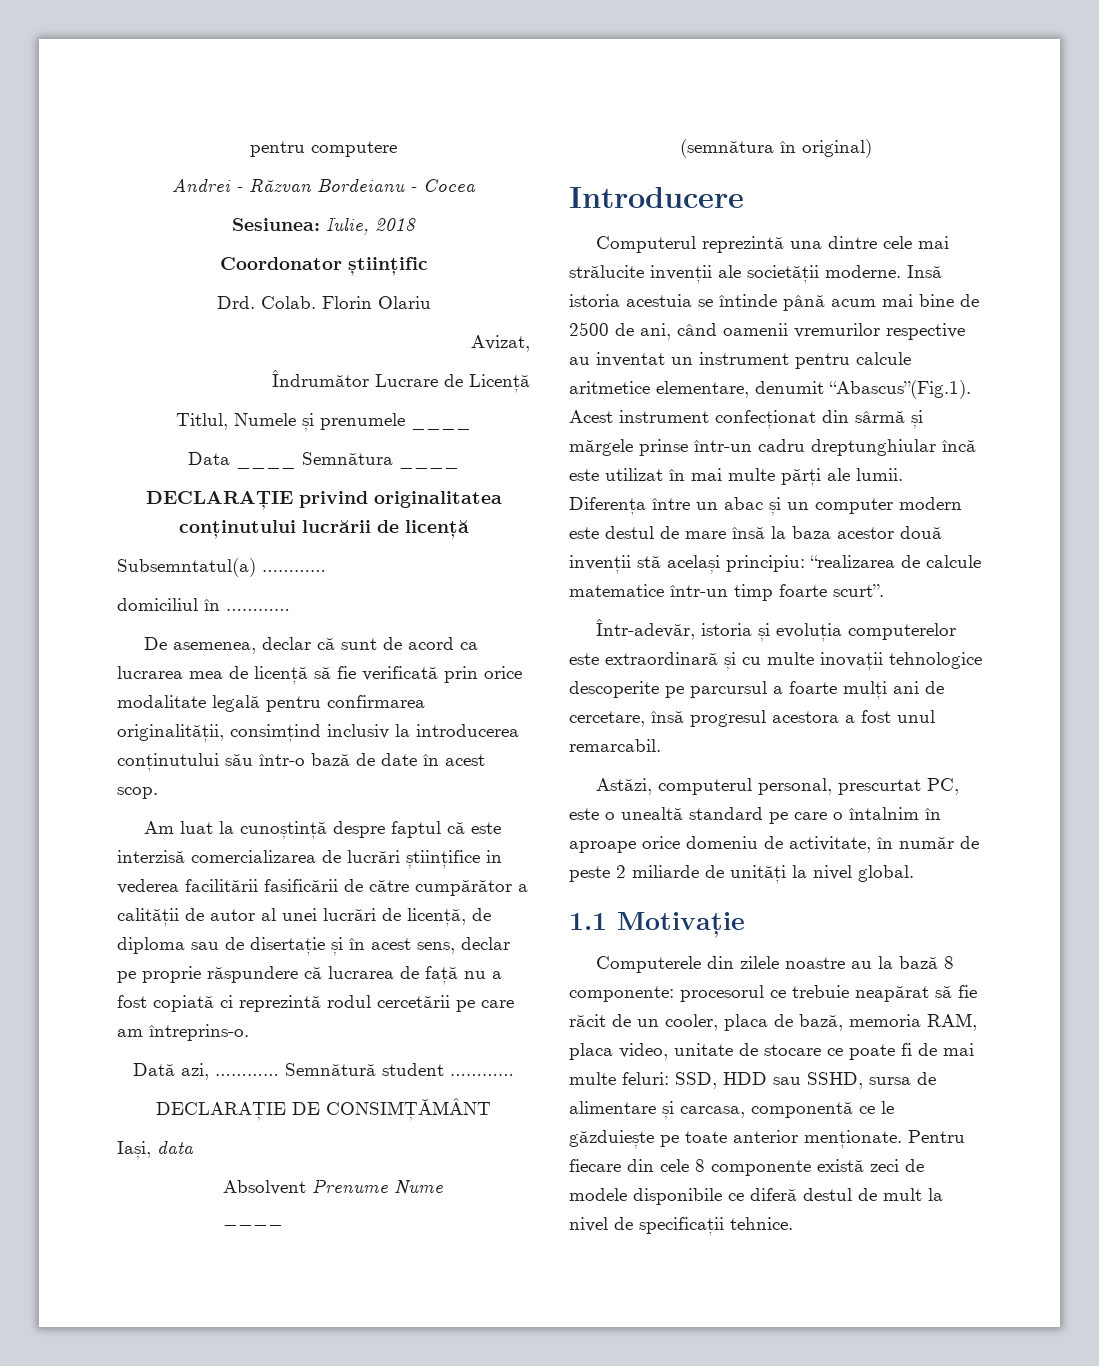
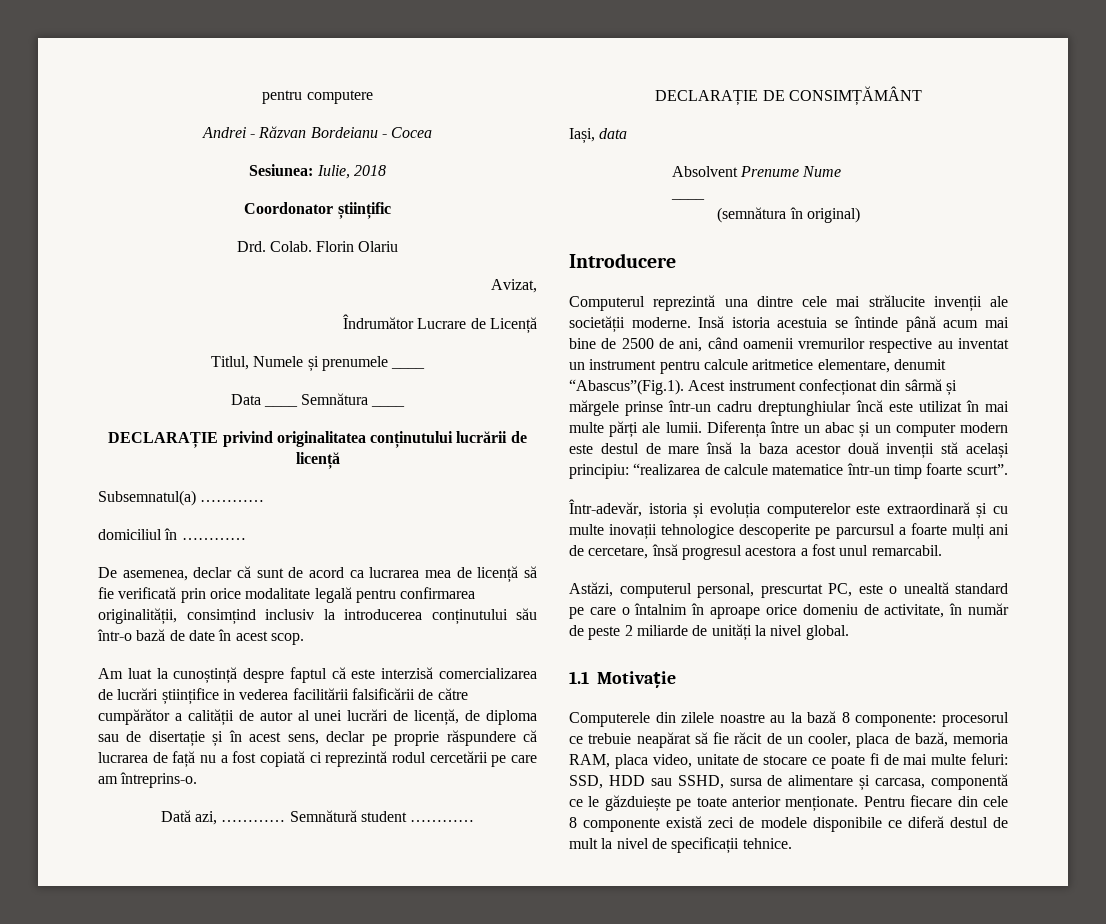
- Subsemntatul(a) …………
+ Subsemnatul(a) …………
- Am luat la cunoștință despre faptul că este interzisă comercializarea de lucrări științifice in vederea facilitării fasificării de către cumpărător a calității de autor al unei lucrări de licență, de diploma sau de disertație și în acest sens, declar pe proprie răspundere că lucrarea de față nu a fost copiată ci reprezintă rodul cercetării pe care am întreprins-o.
+ Am luat la cunoștință despre faptul că este interzisă comercializarea de lucrări științifice in vederea facilitării falsificării de către cumpărător a calității de autor al unei lucrări de licență, de diploma sau de disertație și în acest sens, declar pe proprie răspundere că lucrarea de față nu a fost copiată ci reprezintă rodul cercetării pe care am întreprins-o.

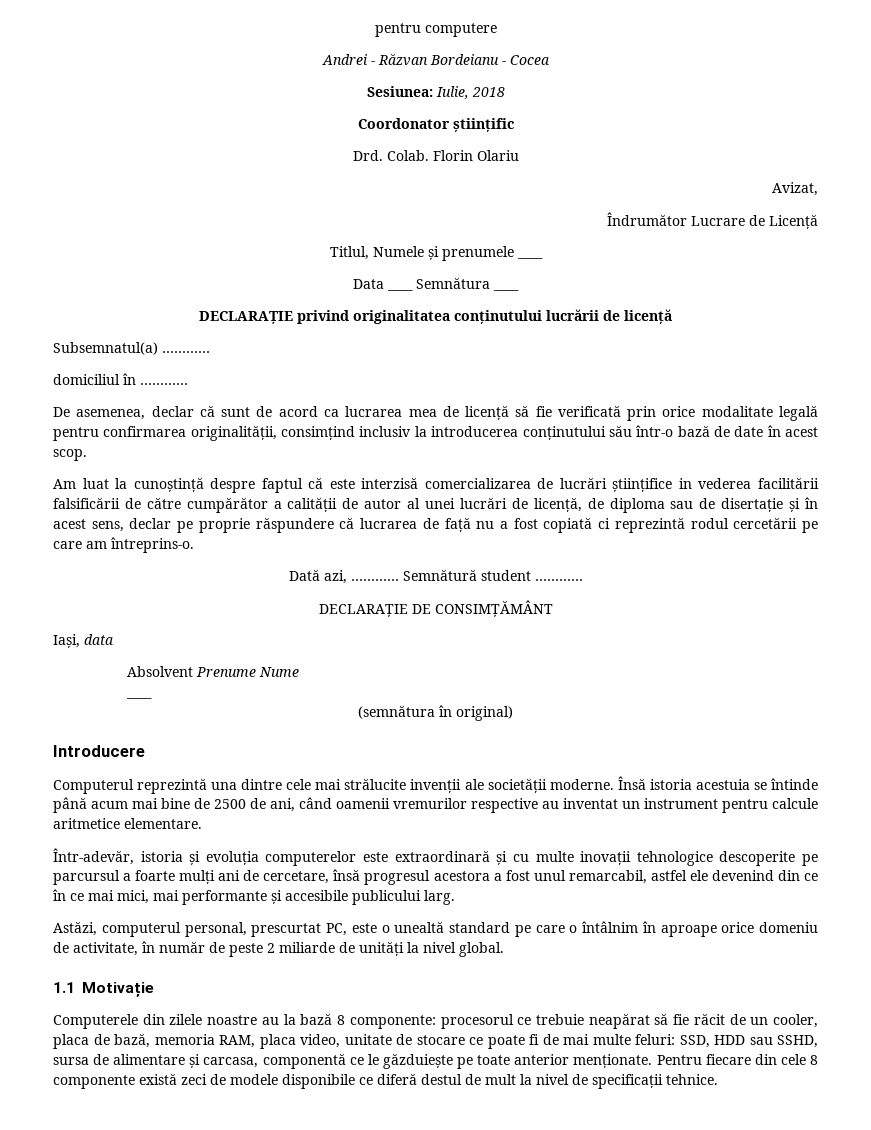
- Insă istoria acestuia se întinde până acum mai bine de 2500 de ani, când oamenii vremurilor respective au inventat un instrument pentru calcule aritmetice elementare, denumit “Abascus”(Fig.1). Acest instrument confecționat din sârmă și mărgele prinse într-un cadru dreptunghiular încă este utilizat în mai multe părți ale lumii. Diferența între un abac și un computer modern este destul de mare însă la baza acestor două invenții stă același principiu: “realizarea de calcule matematice într-un timp foarte scurt”.
+ Însă istoria acestuia se întinde până acum mai bine de 2500 de ani, când oamenii vremurilor respective au inventat un instrument pentru calcule aritmetice elementare.
- Într-adevăr, istoria și evoluția computerelor este extraordinară și cu multe inovații tehnologice descoperite pe parcursul a foarte mulți ani de cercetare, însă progresul acestora a fost unul remarcabil.
+ Într-adevăr, istoria și evoluția computerelor este extraordinară și cu multe inovații tehnologice descoperite pe parcursul a foarte mulți ani de cercetare, însă progresul acestora a fost unul remarcabil, astfel ele devenind din ce în ce mai mici, mai performante și accesibile publicului larg.
- Astăzi, computerul personal, prescurtat PC, este o unealtă standard pe care o întalnim în aproape orice domeniu de activitate, în număr de peste 2 miliarde de unități la nivel global.
+ Astăzi, computerul personal, prescurtat PC, este o unealtă standard pe care o întâlnim în aproape orice domeniu de activitate, în număr de peste 2 miliarde de unități la nivel global.

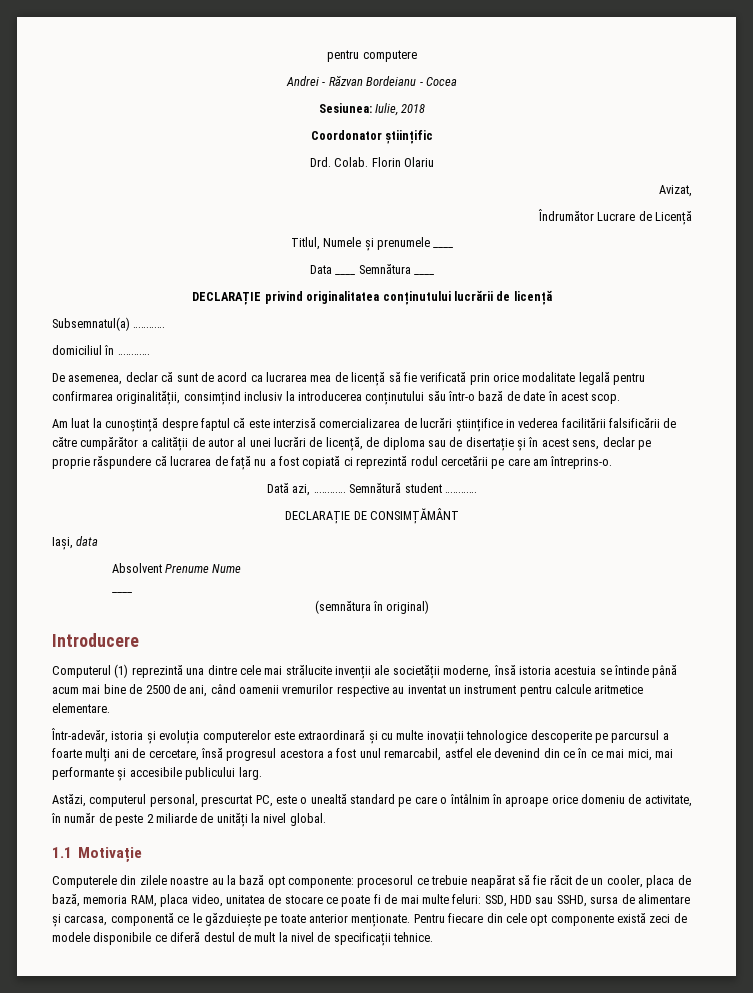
- Computerul reprezintă una dintre cele mai strălucite invenții ale societății moderne. Însă istoria acestuia se întinde până acum mai bine de 2500 de ani, când oamenii vremurilor respective au inventat un instrument pentru calcule aritmetice elementare.
+ Computerul (1) reprezintă una dintre cele mai strălucite invenții ale societății moderne, însă istoria acestuia se întinde până acum mai bine de 2500 de ani, când oamenii vremurilor respective au inventat un instrument pentru calcule aritmetice elementare.
- Computerele din zilele noastre au la bază 8 componente: procesorul ce trebuie neapărat să fie răcit de un cooler, placa de bază, memoria RAM, placa video, unitate de stocare ce poate fi de mai multe feluri: SSD, HDD sau SSHD, sursa de alimentare și carcasa, componentă ce le găzduiește pe toate anterior menționate.
+ Computerele din zilele noastre au la bază opt componente: procesorul ce trebuie neapărat să fie răcit de un cooler, placa de bază, memoria RAM, placa video, unitatea de stocare ce poate fi de mai multe feluri: SSD, HDD sau SSHD, sursa de alimentare și carcasa, componentă ce le găzduiește pe toate anterior menționate.
- Pentru fiecare din cele 8 componente există zeci de modele disponibile ce diferă destul de mult la nivel de specificații tehnice.
+ Pentru fiecare din cele opt componente există zeci de modele disponibile ce diferă destul de mult la nivel de specificații tehnice.

